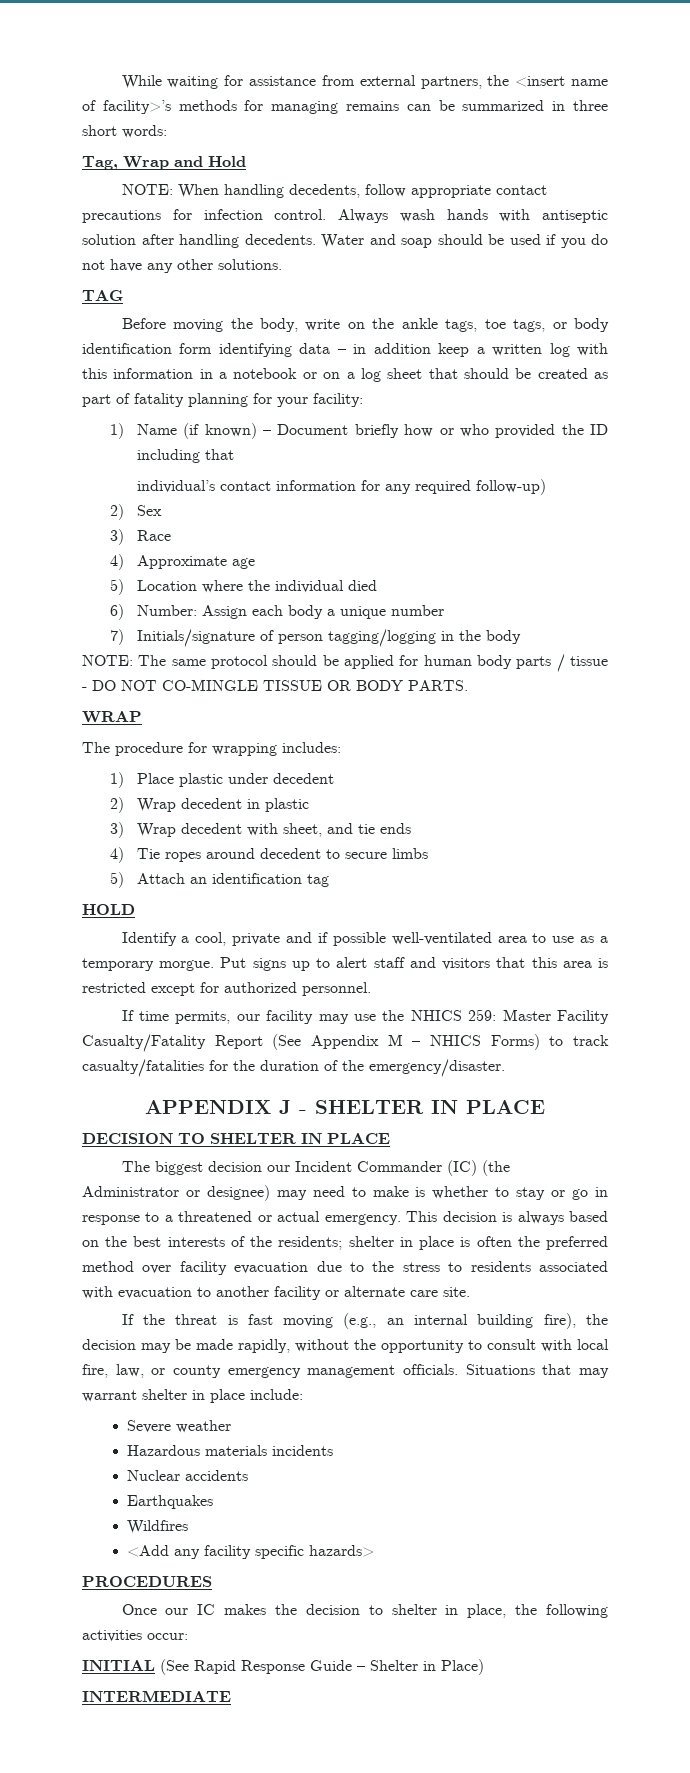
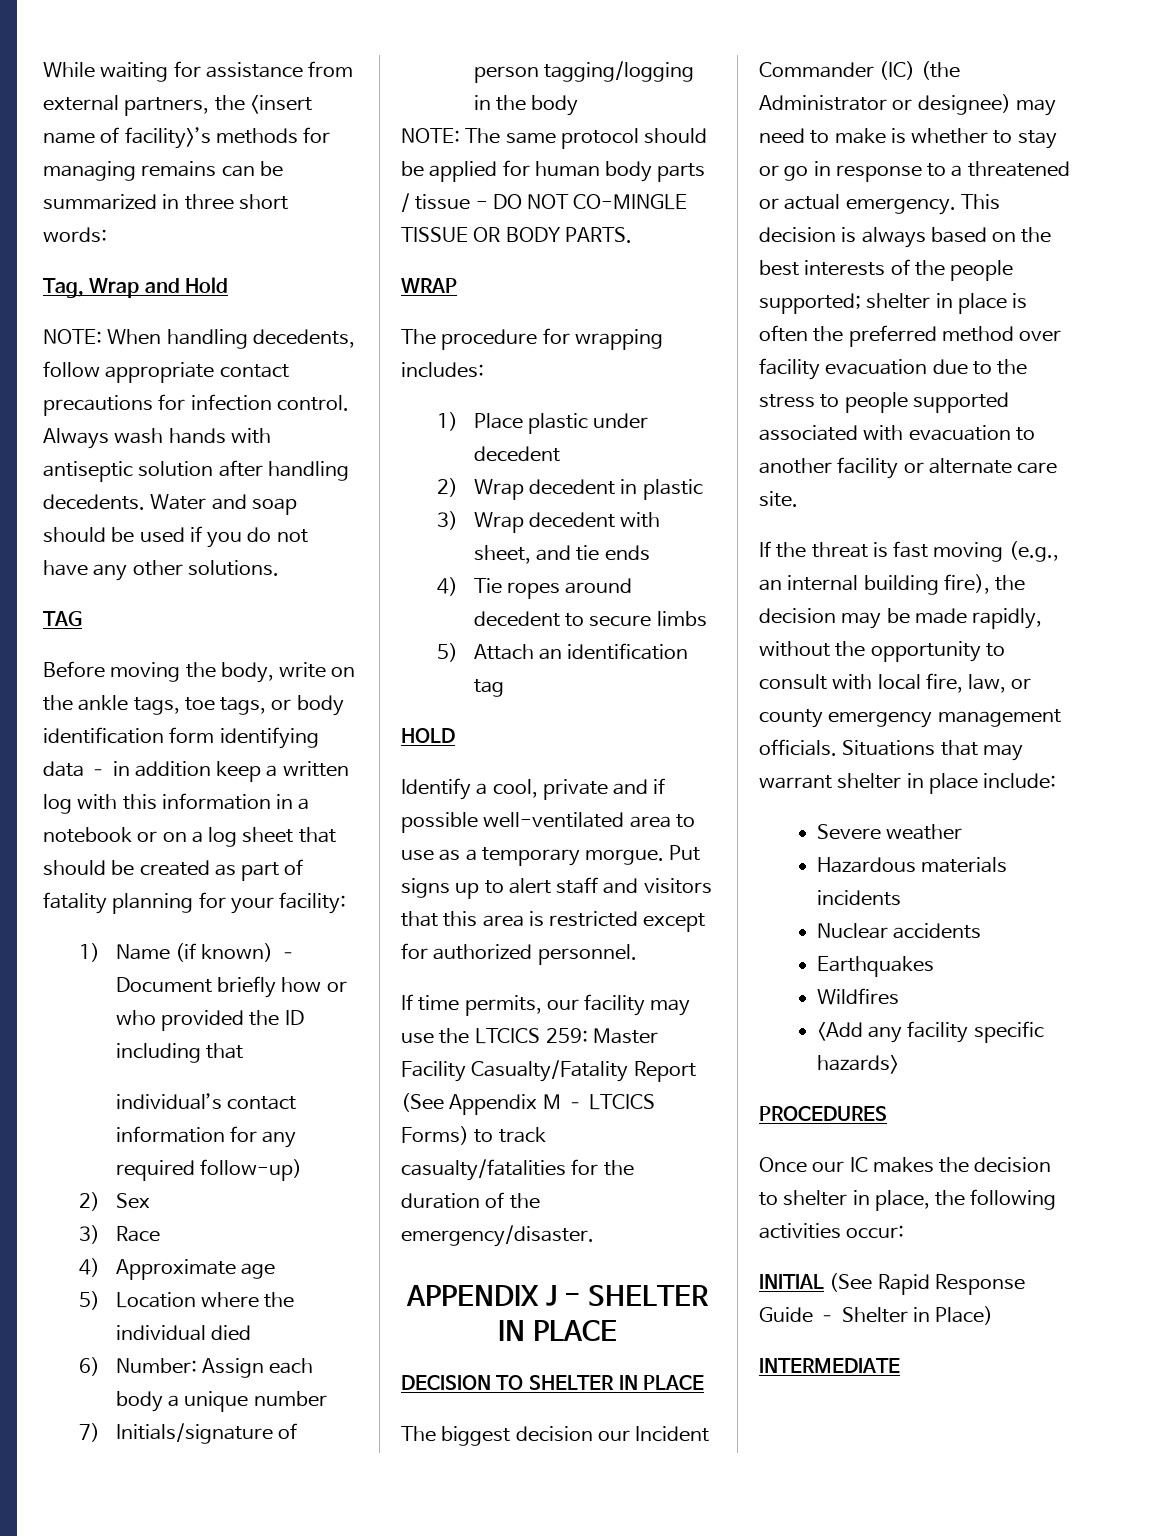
- If time permits, our facility may use the NHICS 259: Master Facility Casualty/Fatality Report (See Appendix M – NHICS Forms) to track casualty/fatalities for the duration of the emergency/disaster.
+ If time permits, our facility may use the LTCICS 259: Master Facility Casualty/Fatality Report (See Appendix M – LTCICS Forms) to track casualty/fatalities for the duration of the emergency/disaster.
- This decision is always based on the best interests of the residents; shelter in place is often the preferred method over facility evacuation due to the stress to residents associated with evacuation to another facility or alternate care site.
+ This decision is always based on the best interests of the people supported; shelter in place is often the preferred method over facility evacuation due to the stress to people supported associated with evacuation to another facility or alternate care site.

